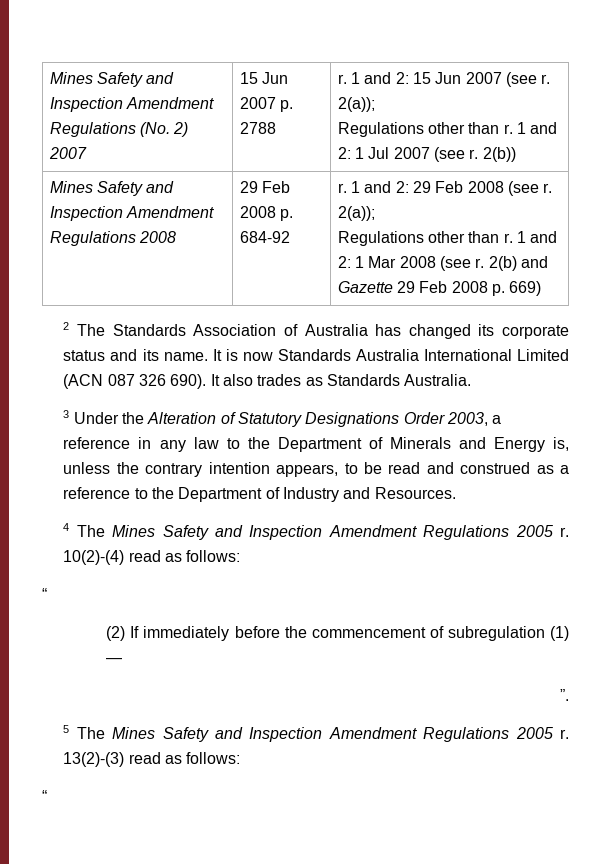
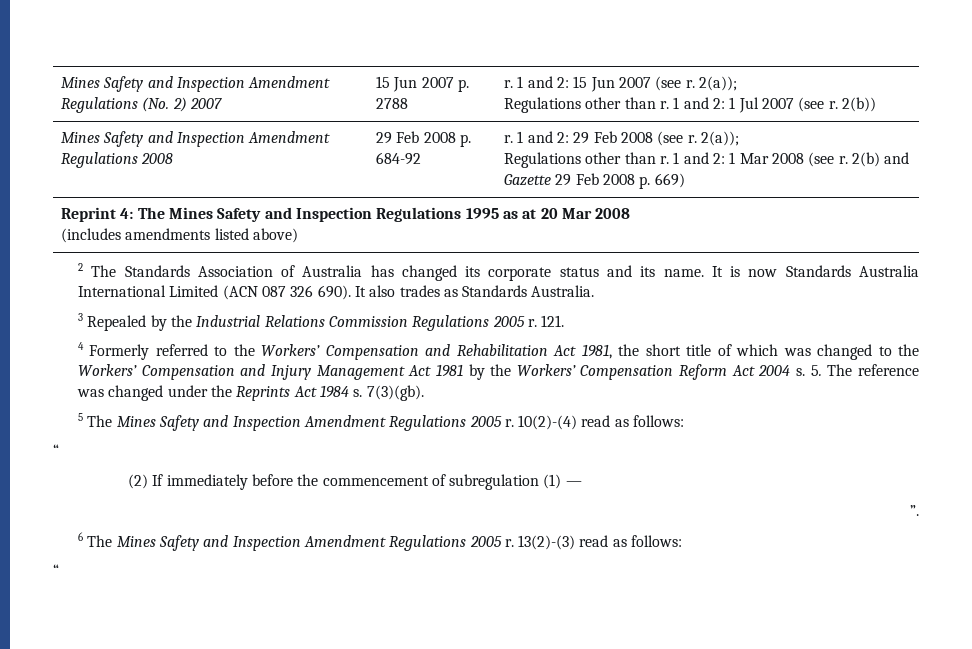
+ Reprint 4: The Mines Safety and Inspection Regulations 1995 as at 20 Mar 2008
+ (includes amendments listed above)
- 3 Under the Alteration of Statutory Designations Order 2003, a reference in any law to the Department of Minerals and Energy is, unless the contrary intention appears, to be read and construed as a reference to the Department of Industry and Resources.
- 4 The Mines Safety and Inspection Amendment Regulations 2005 r.
+ 3 Repealed by the Industrial Relations Commission Regulations 2005 r. 121.
+ 4 Formerly referred to the Workers’ Compensation and Rehabilitation Act 1981, the short title of which was changed to the Workers’ Compensation and Injury Management Act 1981 by the Workers’ Compensation Reform Act 2004 s. 5. The reference was changed under the Reprints Act 1984 s. 7(3)(gb).
+ 5 The Mines Safety and Inspection Amendment Regulations 2005 r.
- 5 The Mines Safety and Inspection Amendment Regulations 2005 r.
+ 6 The Mines Safety and Inspection Amendment Regulations 2005 r.

